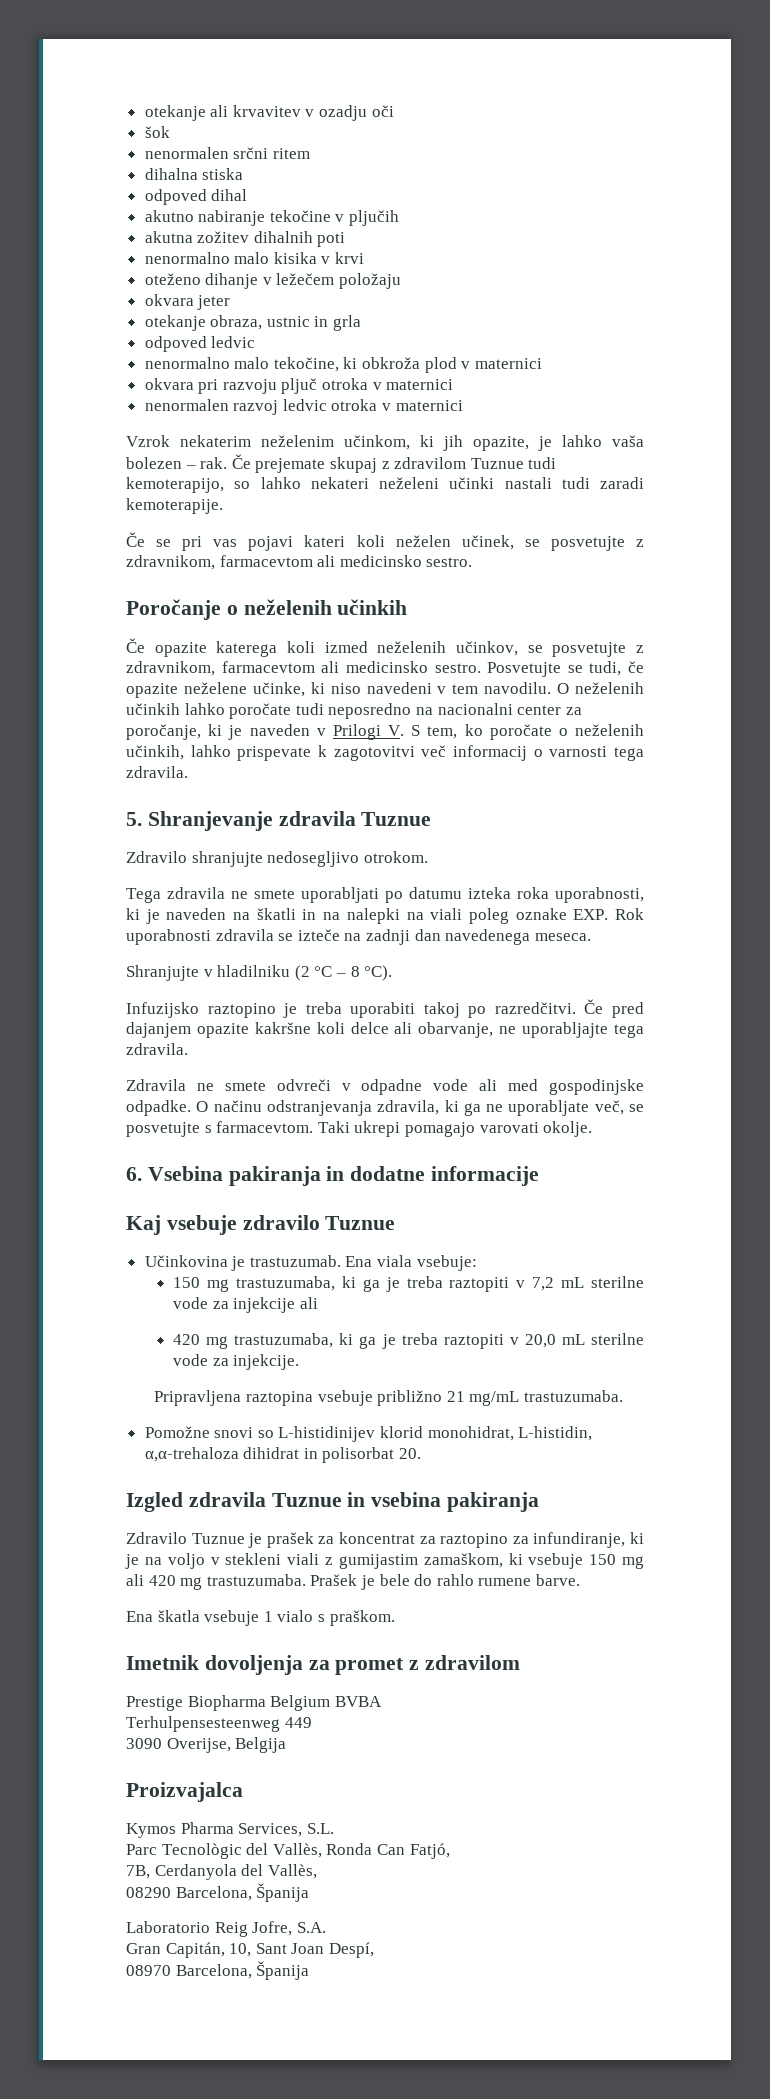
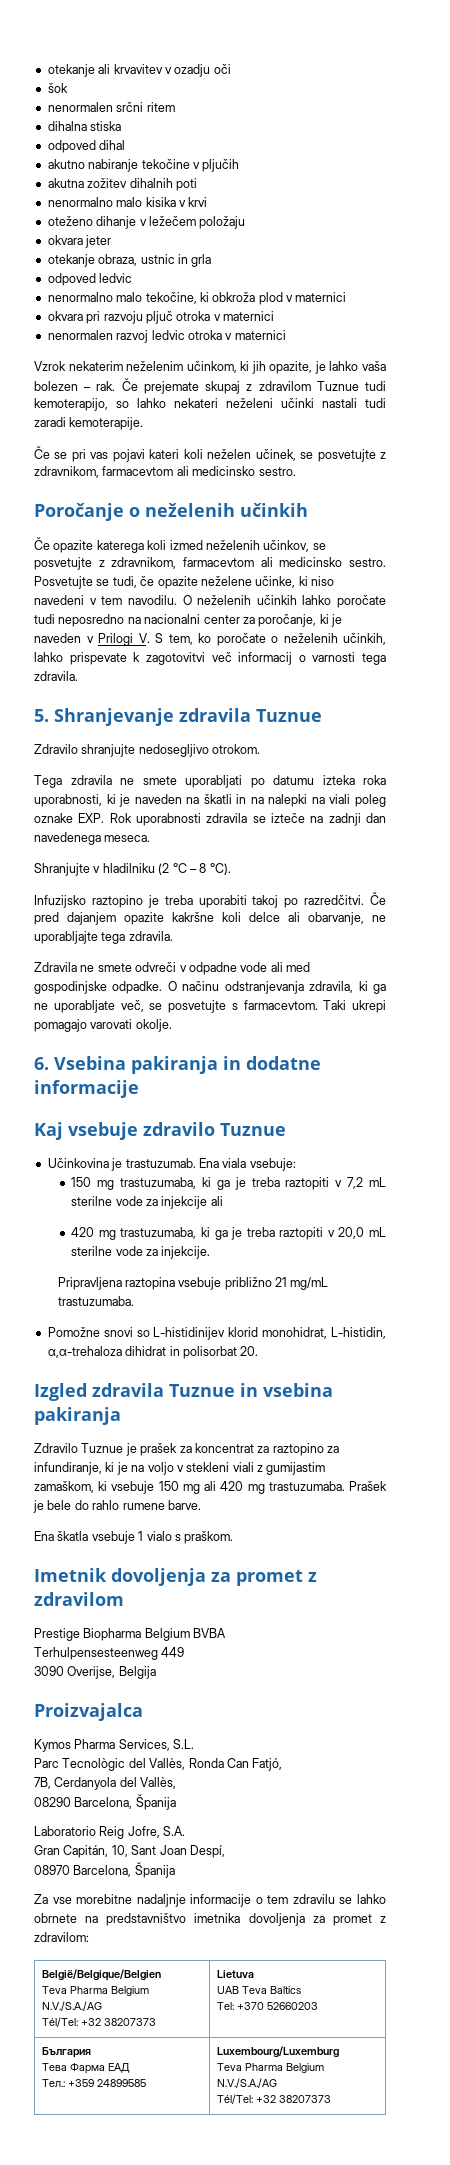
+ Za vse morebitne nadaljnje informacije o tem zdravilu se lahko obrnete na predstavništvo imetnika dovoljenja za promet z zdravilom:
+ België/Belgique/Belgien
+ Teva Pharma Belgium N.V./S.A./AG
+ Tél/Tel: +32 38207373 | Lietuva
+ UAB Teva Baltics
+ Tel: +370 52660203
+ България
+ Тева Фарма ЕАД
+ Teл.: +359 24899585 | Luxembourg/Luxemburg
+ Teva Pharma Belgium N.V./S.A./AG
+ Tél/Tel: +32 38207373

